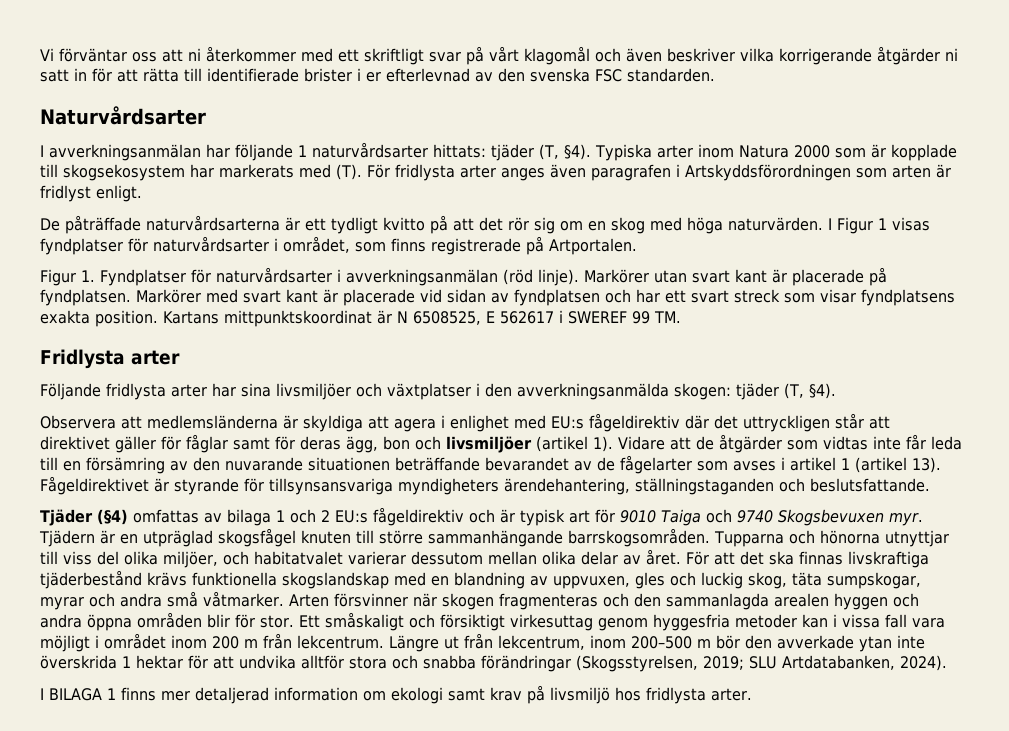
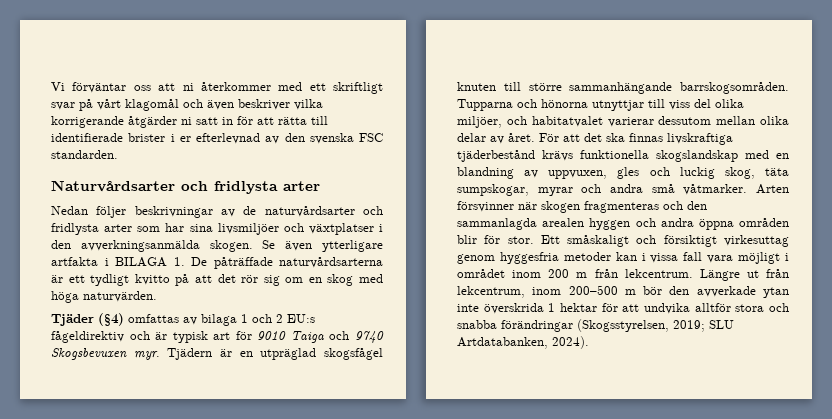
- Naturvårdsarter
- I avverkningsanmälan har följande 1 naturvårdsarter hittats: tjäder (T, §4). Typiska arter inom Natura 2000 som är kopplade till skogsekosystem har markerats med (T). För fridlysta arter anges även paragrafen i Artskyddsförordningen som arten är fridlyst enligt.
- De påträffade naturvårdsarterna är ett tydligt kvitto på att det rör sig om en skog med höga naturvärden. I Figur 1 visas fyndplatser för naturvårdsarter i området, som finns registrerade på Artportalen.
- Figur 1. Fyndplatser för naturvårdsarter i avverkningsanmälan (röd linje). Markörer utan svart kant är placerade på fyndplatsen. Markörer med svart kant är placerade vid sidan av fyndplatsen och har ett svart streck som visar fyndplatsens exakta position. Kartans mittpunktskoordinat är N 6508525, E 562617 i SWEREF 99 TM.
- Fridlysta arter
- Följande fridlysta arter har sina livsmiljöer och växtplatser i den avverkningsanmälda skogen: tjäder (T, §4).
- Observera att medlemsländerna är skyldiga att agera i enlighet med EU:s fågeldirektiv där det uttryckligen står att direktivet gäller för fåglar samt för deras ägg, bon och livsmiljöer (artikel 1). Vidare att de åtgärder som vidtas inte får leda till en försämring av den nuvarande situationen beträffande bevarandet av de fågelarter som avses i artikel 1 (artikel 13). Fågeldirektivet är styrande för tillsynsansvariga myndigheters ärendehantering, ställningstaganden och beslutsfattande.
+ Naturvårdsarter och fridlysta arter
+ Nedan följer beskrivningar av de naturvårdsarter och fridlysta arter som har sina livsmiljöer och växtplatser i den avverkningsanmälda skogen. Se även ytterligare artfakta i BILAGA 1. De påträffade naturvårdsarterna är ett tydligt kvitto på att det rör sig om en skog med höga naturvärden.
- I BILAGA 1 finns mer detaljerad information om ekologi samt krav på livsmiljö hos fridlysta arter.

